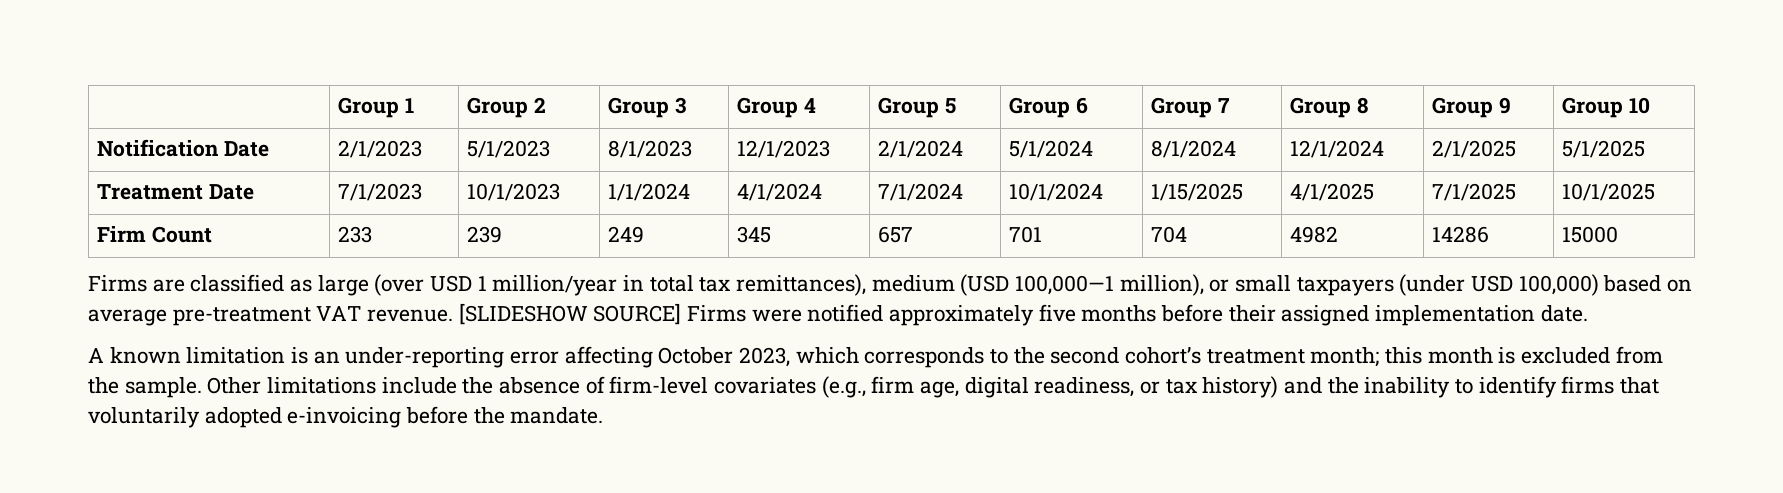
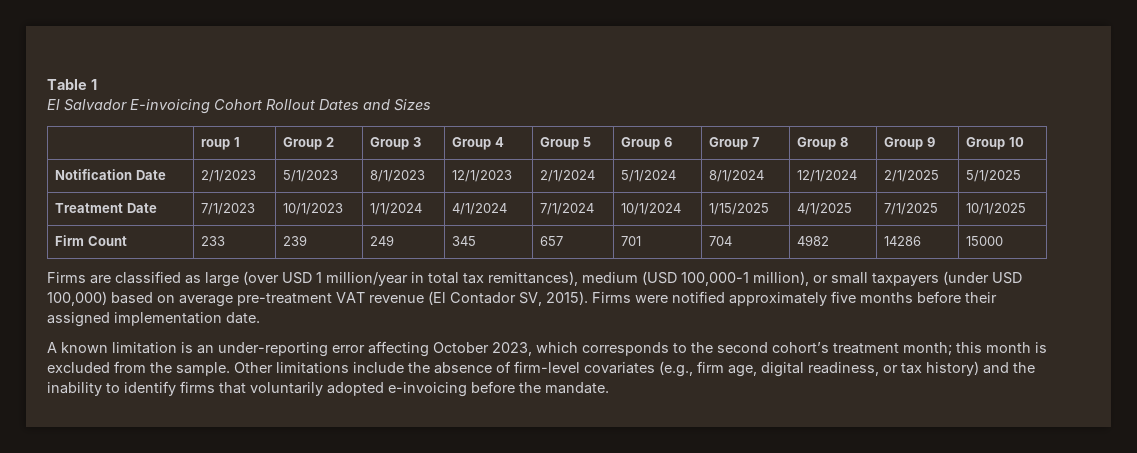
- | Group 1 | Group 2 | Group 3 | Group 4 | Group 5 | Group 6 | Group 7 | Group 8 | Group 9 | Group 10
+ Table 1
+ El Salvador E-invoicing Cohort Rollout Dates and Sizes
+ | roup 1 | Group 2 | Group 3 | Group 4 | Group 5 | Group 6 | Group 7 | Group 8 | Group 9 | Group 10
- Firms are classified as large (over USD 1 million/year in total tax remittances), medium (USD 100,000—1 million), or small taxpayers (under USD 100,000) based on average pre-treatment VAT revenue. [SLIDESHOW SOURCE] Firms were notified approximately five months before their assigned implementation date.
+ Firms are classified as large (over USD 1 million/year in total tax remittances), medium (USD 100,000-1 million), or small taxpayers (under USD 100,000) based on average pre-treatment VAT revenue (El Contador SV, 2015). Firms were notified approximately five months before their assigned implementation date.

